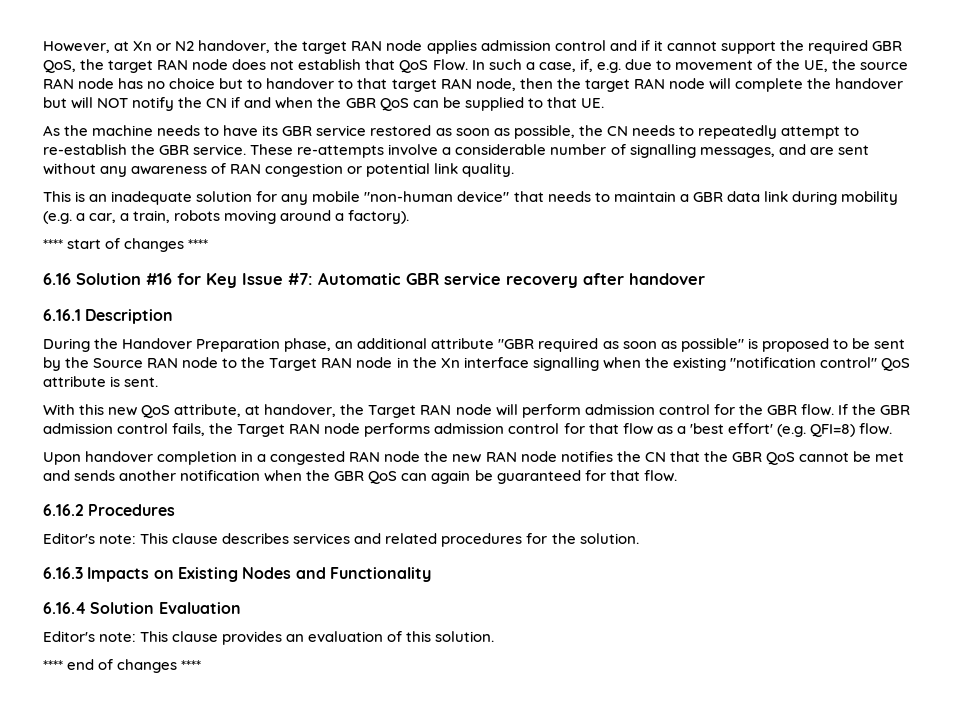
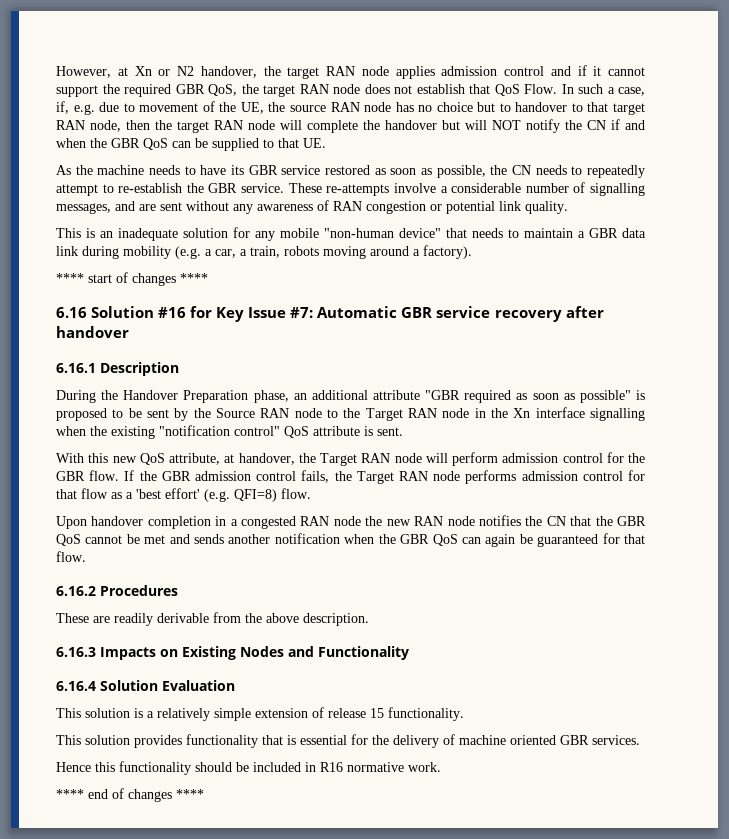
- Editor's note: This clause describes services and related procedures for the solution.
+ These are readily derivable from the above description.
- Editor's note: This clause provides an evaluation of this solution.
+ This solution is a relatively simple extension of release 15 functionality.
+ This solution provides functionality that is essential for the delivery of machine oriented GBR services.
+ Hence this functionality should be included in R16 normative work.

